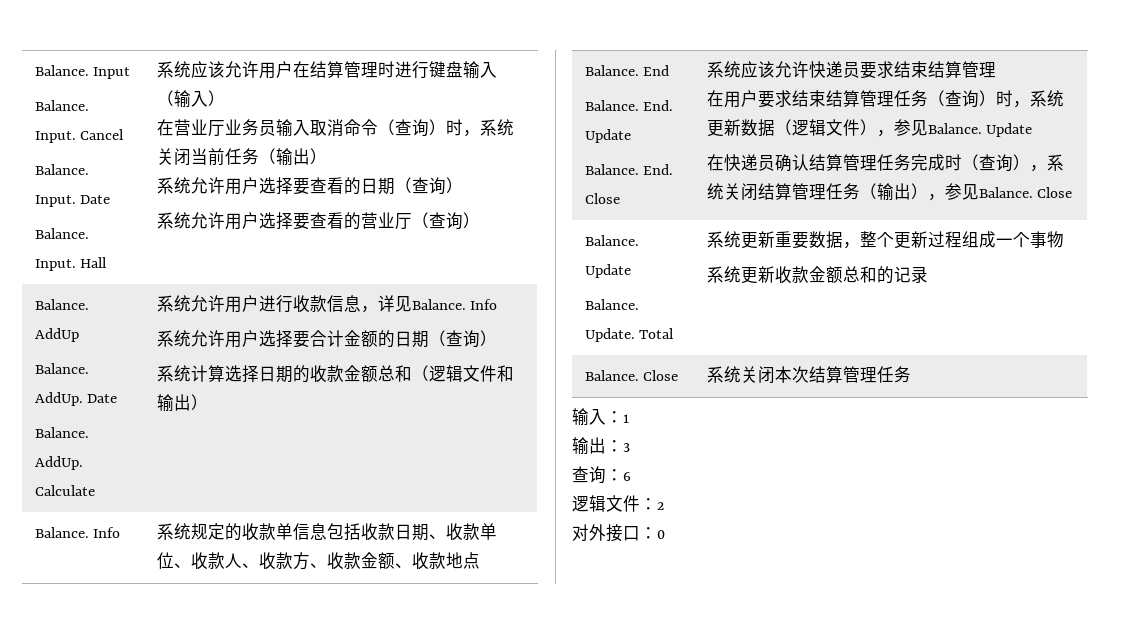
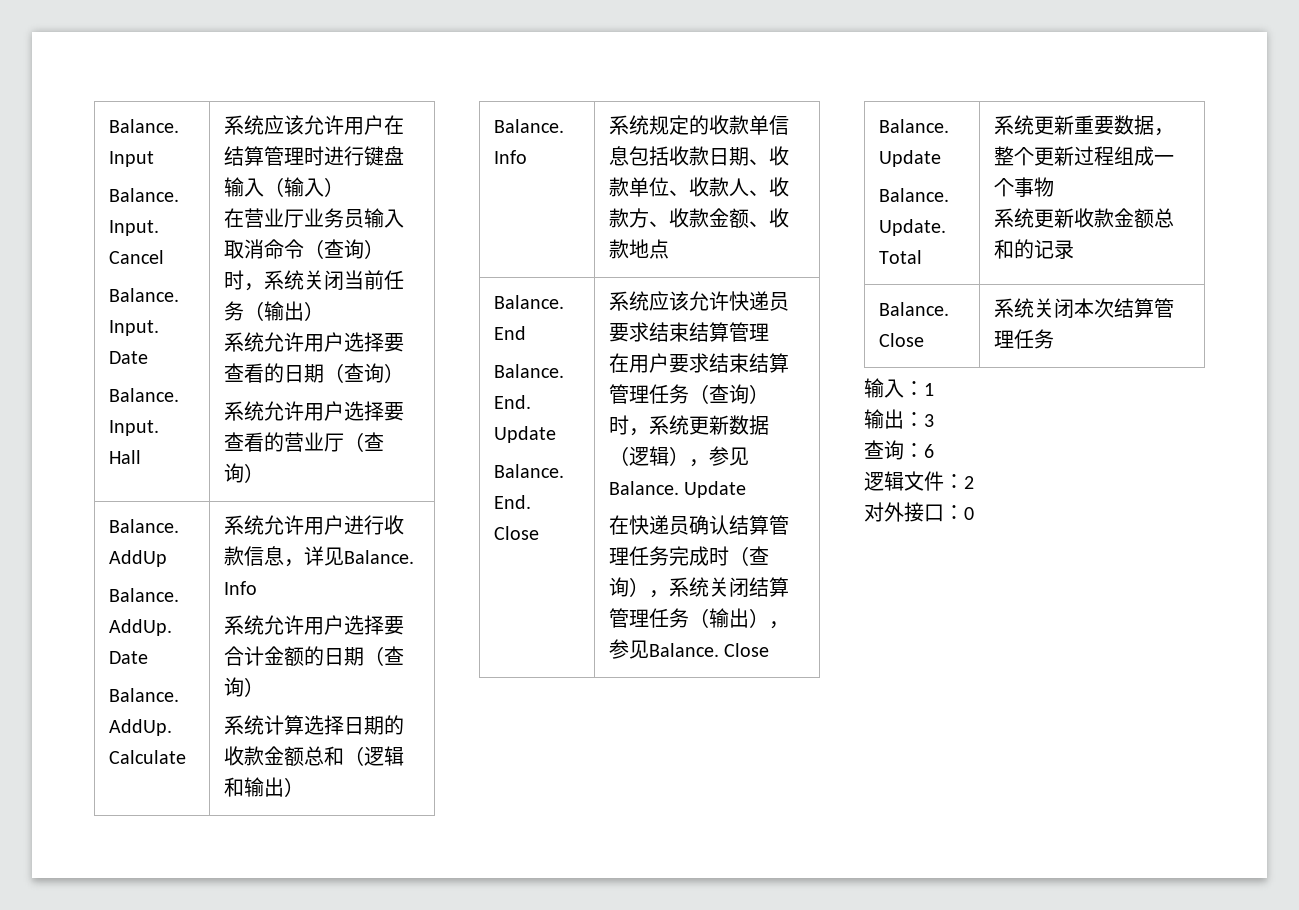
  Balance. AddUp
  Balance. AddUp. Date
  Balance. AddUp. Calculate | 系统允许用户进行收款信息，详见Balance. Info
  系统允许用户选择要合计金额的日期（查询）
- 系统计算选择日期的收款金额总和（逻辑文件和输出）
+ 系统计算选择日期的收款金额总和（逻辑和输出）
- 在用户要求结束结算管理任务（查询）时，系统更新数据（逻辑文件），参见Balance.
+ 在用户要求结束结算管理任务（查询）时，系统更新数据（逻辑），参见Balance.

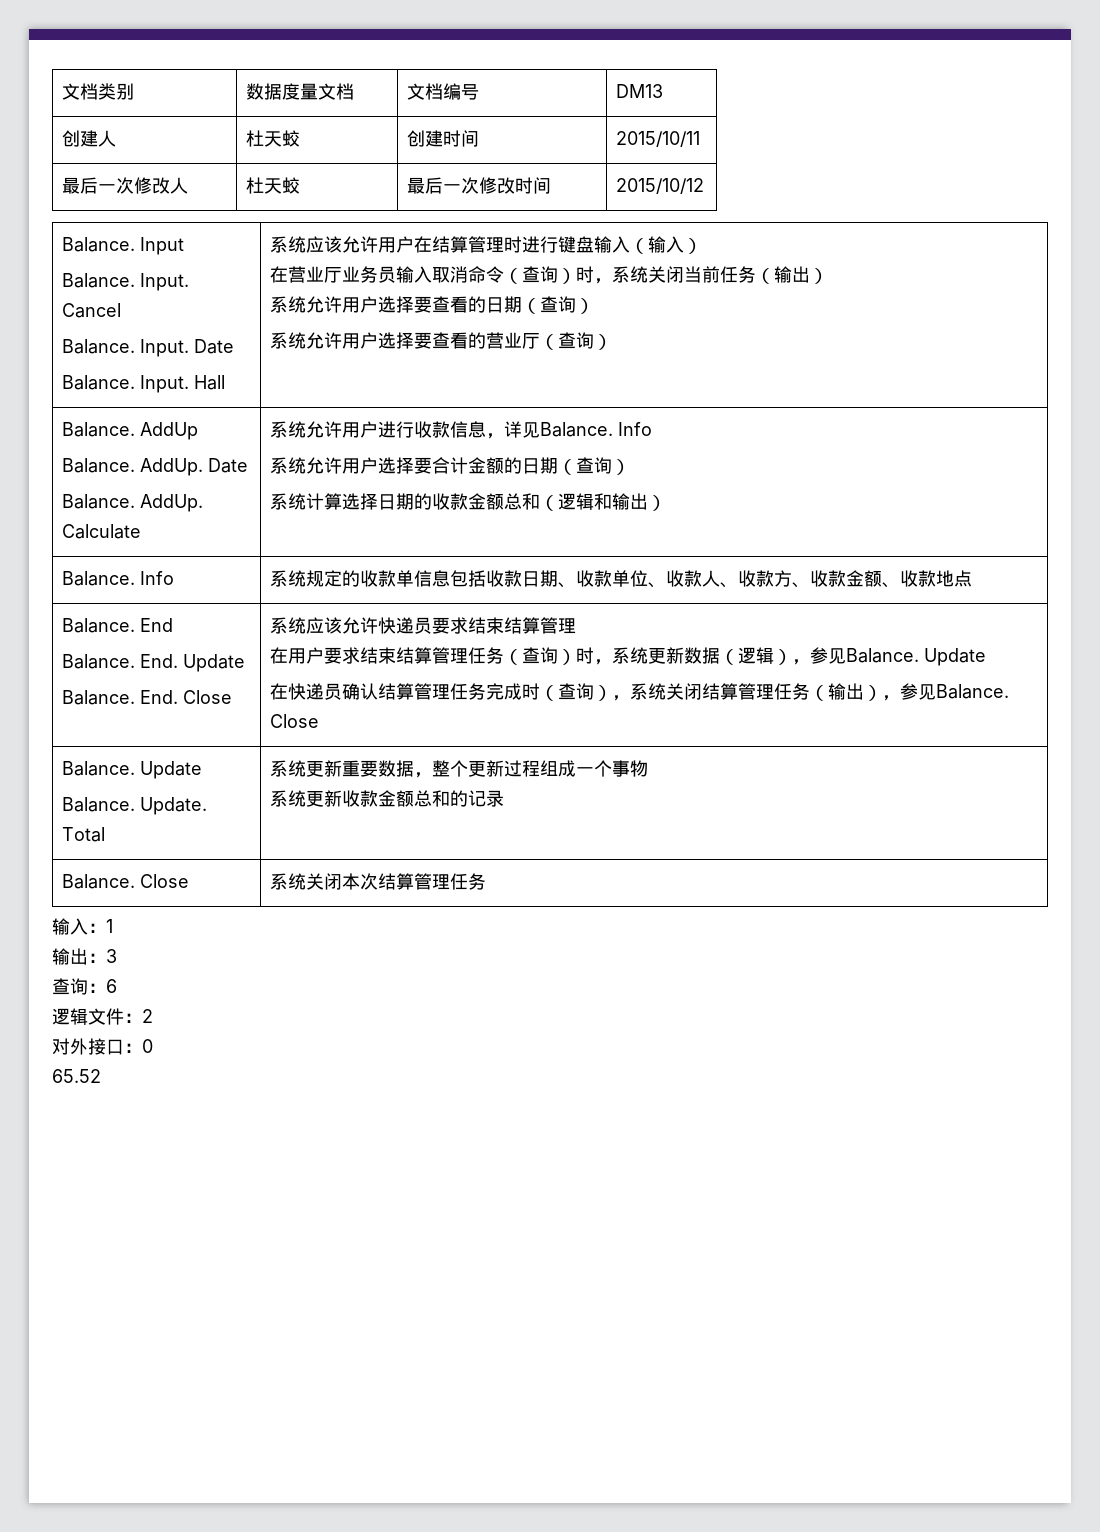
+ 文档类别 | 数据度量文档 | 文档编号 | DM13
+ 创建人 | 杜天蛟 | 创建时间 | 2015/10/11
+ 最后一次修改人 | 杜天蛟 | 最后一次修改时间 | 2015/10/12
+ 65.52

